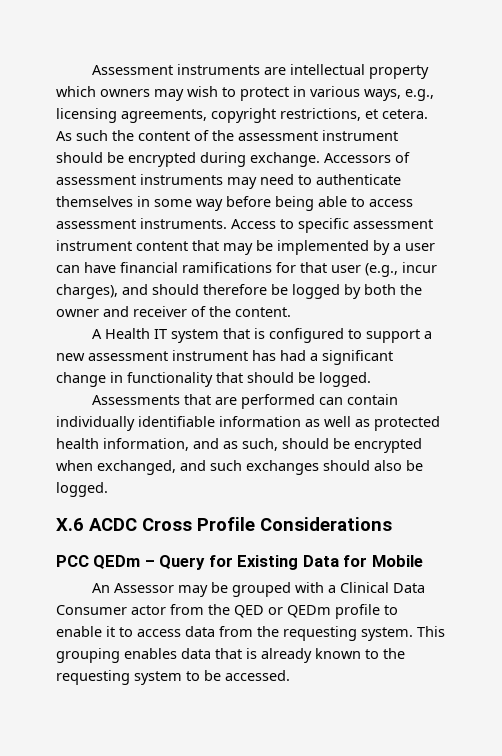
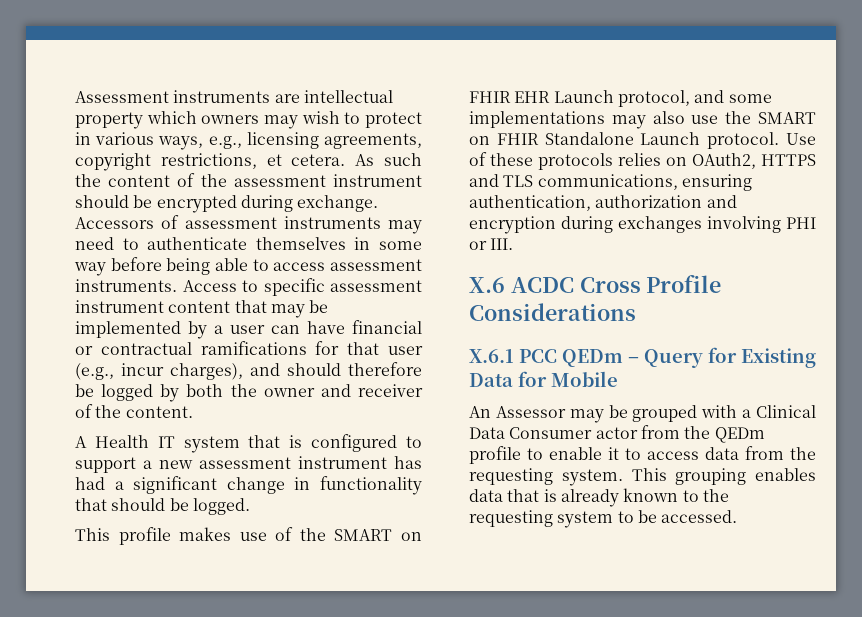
- Access to specific assessment instrument content that may be implemented by a user can have financial ramifications for that user (e.g., incur charges), and should therefore be logged by both the owner and receiver of the content.
+ Access to specific assessment instrument content that may be implemented by a user can have financial or contractual ramifications for that user (e.g., incur charges), and should therefore be logged by both the owner and receiver of the content.
- Assessments that are performed can contain individually identifiable information as well as protected health information, and as such, should be encrypted when exchanged, and such exchanges should also be logged.
+ This profile makes use of the SMART on FHIR EHR Launch protocol, and some implementations may also use the SMART on FHIR Standalone Launch protocol. Use of these protocols relies on OAuth2, HTTPS and TLS communications, ensuring authentication, authorization and encryption during exchanges involving PHI or III.
- PCC QEDm – Query for Existing Data for Mobile
+ X.6.1 PCC QEDm – Query for Existing Data for Mobile
- An Assessor may be grouped with a Clinical Data Consumer actor from the QED or QEDm profile to enable it to access data from the requesting system.
+ An Assessor may be grouped with a Clinical Data Consumer actor from the QEDm profile to enable it to access data from the requesting system.

